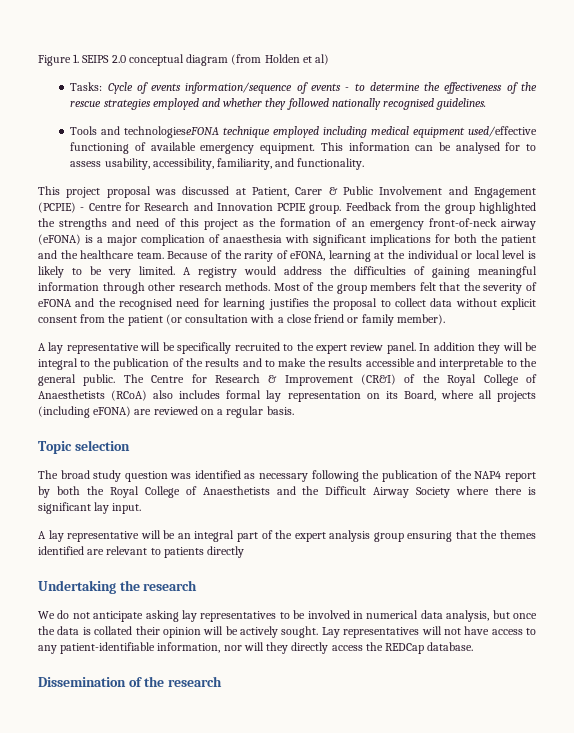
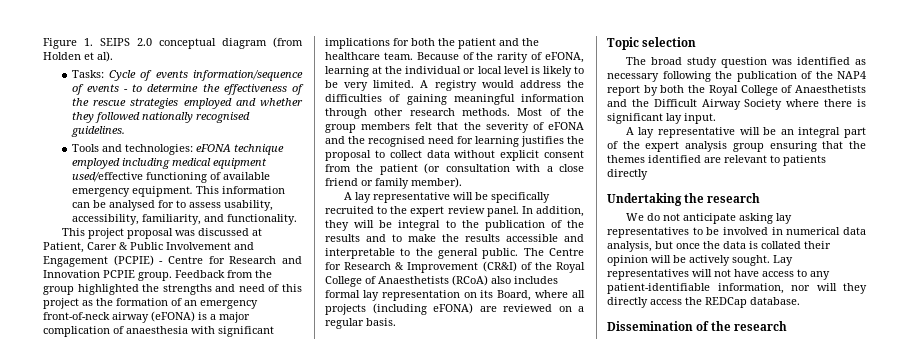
- Figure 1. SEIPS 2.0 conceptual diagram (from Holden et al)
+ Figure 1. SEIPS 2.0 conceptual diagram (from Holden et al).
- Tools and technologieseFONA technique employed including medical equipment used/effective functioning of available emergency equipment.
+ Tools and technologies: eFONA technique employed including medical equipment used/effective functioning of available emergency equipment.
- In addition they will be integral to the publication of the results and to make the results accessible and interpretable to the general public.
+ In addition, they will be integral to the publication of the results and to make the results accessible and interpretable to the general public.

